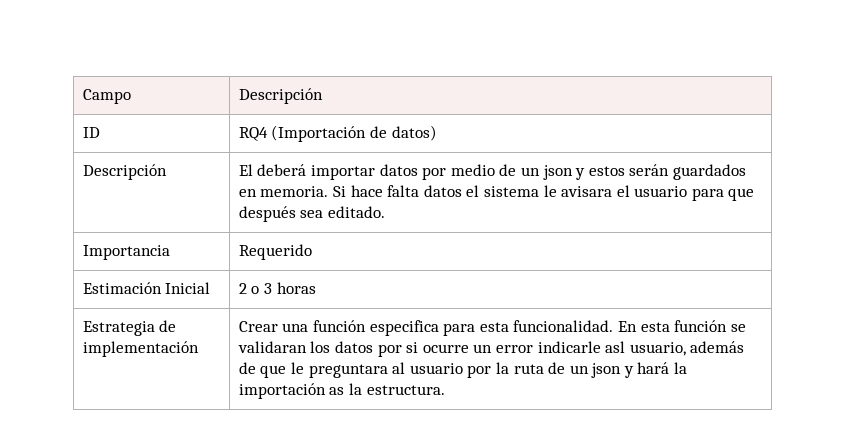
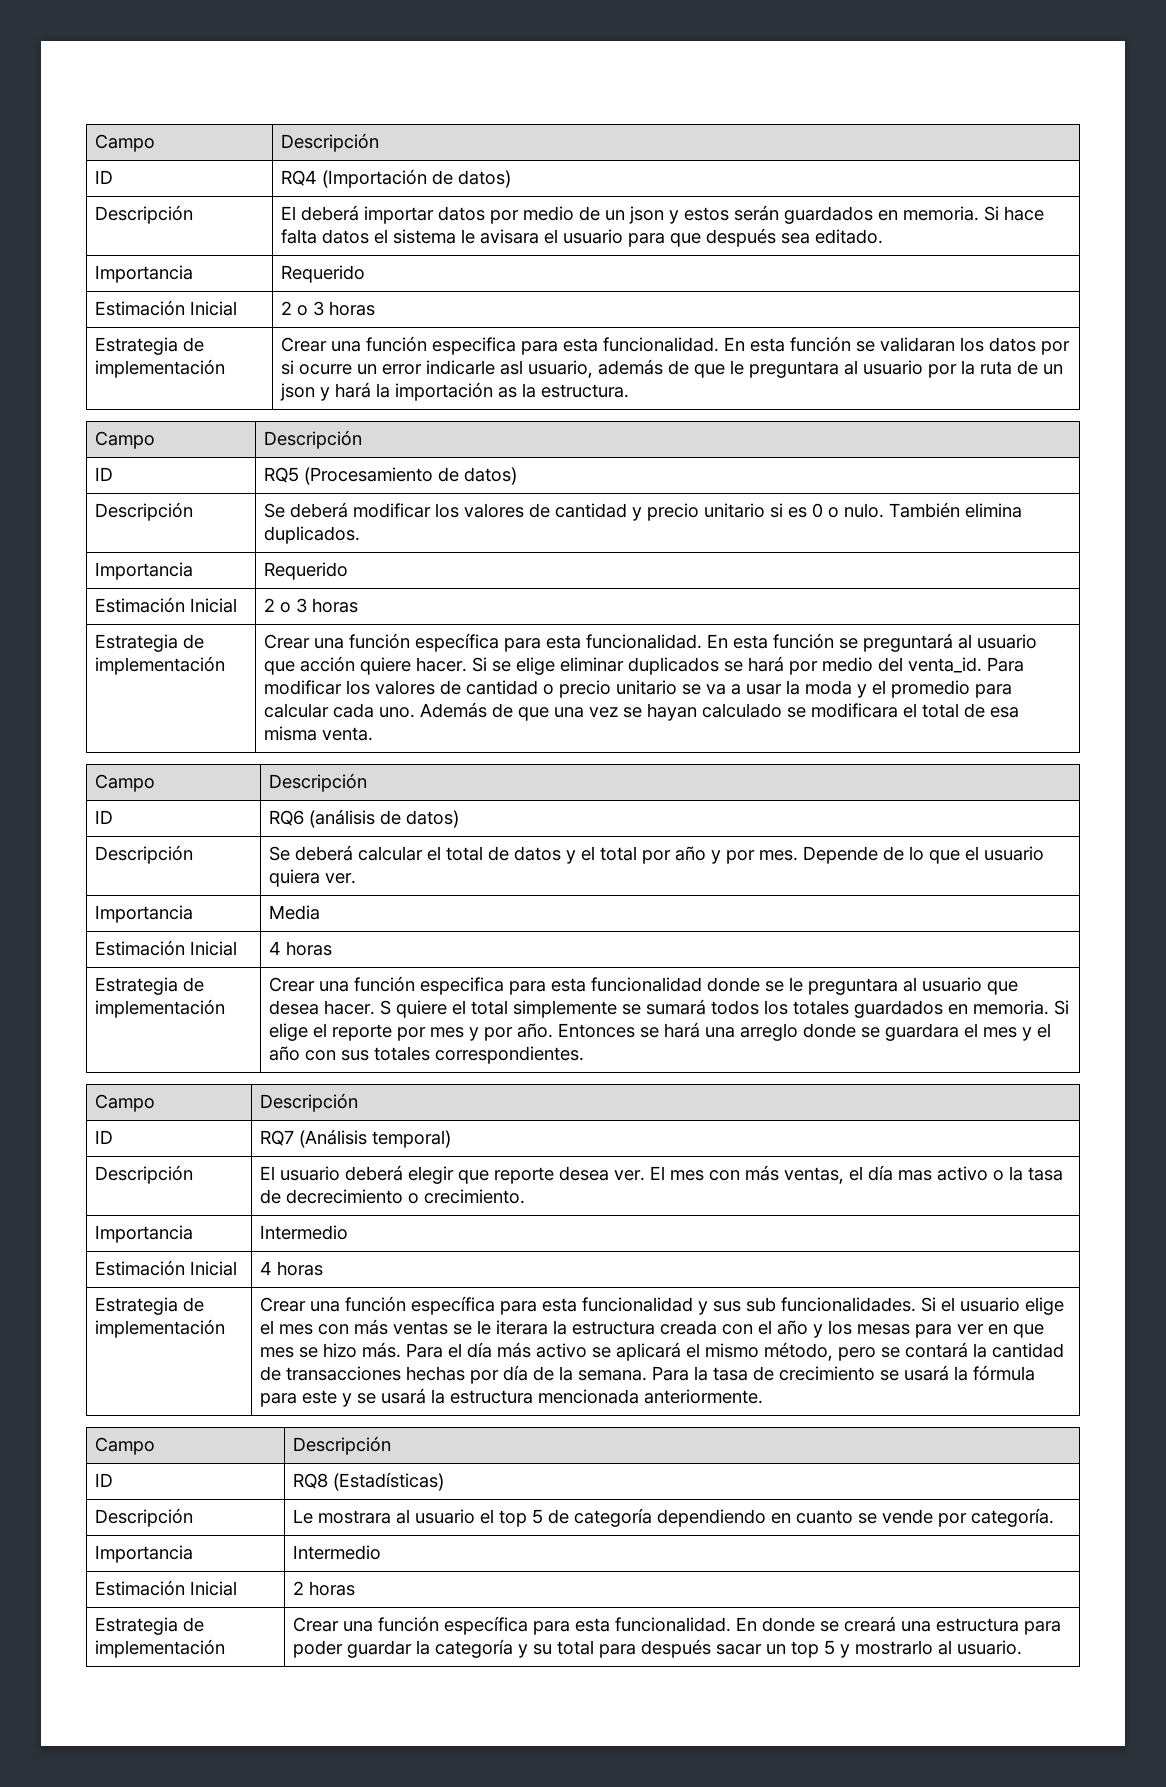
  En esta función se validaran los datos por si ocurre un error indicarle asl usuario, además de que le preguntara al usuario por la ruta de un json y hará la importación as la estructura.
+ Campo | Descripción
+ ID | RQ5 (Procesamiento de datos)
+ Descripción | Se deberá modificar los valores de cantidad y precio unitario si es 0 o nulo. También elimina duplicados.
+ Importancia | Requerido
+ Estimación Inicial | 2 o 3 horas
+ Estrategia de implementación | Crear una función específica para esta funcionalidad. En esta función se preguntará al usuario que acción quiere hacer. Si se elige eliminar duplicados se hará por medio del venta_id. Para modificar los valores de cantidad o precio unitario se va a usar la moda y el promedio para calcular cada uno. Además de que una vez se hayan calculado se modificara el total de esa misma venta.
+ Campo | Descripción
+ ID | RQ6 (análisis de datos)
+ Descripción | Se deberá calcular el total de datos y el total por año y por mes. Depende de lo que el usuario quiera ver.
+ Importancia | Media
+ Estimación Inicial | 4 horas
+ Estrategia de implementación | Crear una función especifica para esta funcionalidad donde se le preguntara al usuario que desea hacer. S quiere el total simplemente se sumará todos los totales guardados en memoria. Si elige el reporte por mes y por año. Entonces se hará una arreglo donde se guardara el mes y el año con sus totales correspondientes.
+ Campo | Descripción
+ ID | RQ7 (Análisis temporal)
+ Descripción | El usuario deberá elegir que reporte desea ver. El mes con más ventas, el día mas activo o la tasa de decrecimiento o crecimiento.
+ Importancia | Intermedio
+ Estimación Inicial | 4 horas
+ Estrategia de implementación | Crear una función específica para esta funcionalidad y sus sub funcionalidades. Si el usuario elige el mes con más ventas se le iterara la estructura creada con el año y los mesas para ver en que mes se hizo más. Para el día más activo se aplicará el mismo método, pero se contará la cantidad de transacciones hechas por día de la semana. Para la tasa de crecimiento se usará la fórmula para este y se usará la estructura mencionada anteriormente.
+ Campo | Descripción
+ ID | RQ8 (Estadísticas)
+ Descripción | Le mostrara al usuario el top 5 de categoría dependiendo en cuanto se vende por categoría.
+ Importancia | Intermedio
+ Estimación Inicial | 2 horas
+ Estrategia de implementación | Crear una función específica para esta funcionalidad. En donde se creará una estructura para poder guardar la categoría y su total para después sacar un top 5 y mostrarlo al usuario.

